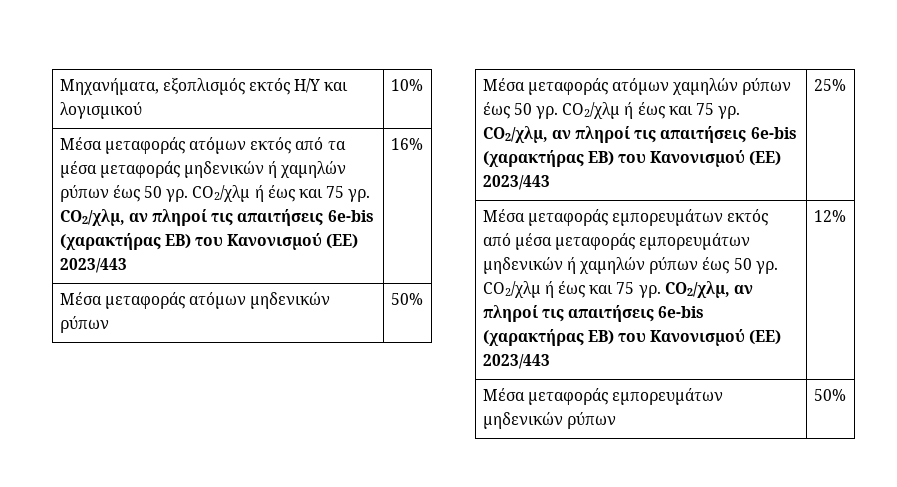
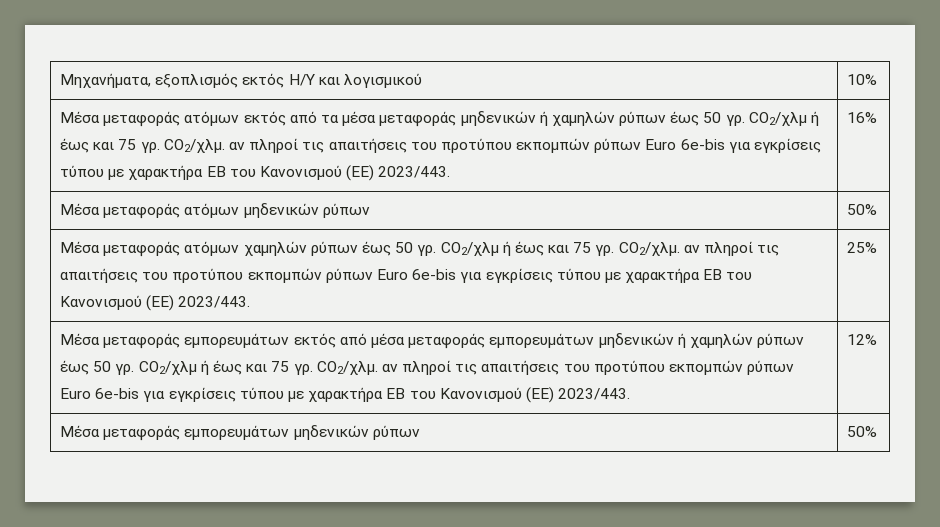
- Μέσα μεταφοράς ατόμων εκτός από τα μέσα μεταφοράς μηδενικών ή χαμηλών ρύπων έως 50 γρ. CO2/χλμ ή έως και 75 γρ. CO2/χλμ, αν πληροί τις απαιτήσεις 6e-bis (χαρακτήρας ΕΒ) του Κανονισμού (ΕΕ) 2023/443
+ Μέσα μεταφοράς ατόμων εκτός από τα μέσα μεταφοράς μηδενικών ή χαμηλών ρύπων έως 50 γρ. CO2/χλμ ή έως και 75 γρ. CO2/χλμ. αν πληροί τις απαιτήσεις του προτύπου εκπομπών ρύπων Euro 6e-bis για εγκρίσεις τύπου με χαρακτήρα ΕΒ του Κανονισμού (ΕΕ) 2023/443.
- Μέσα μεταφοράς ατόμων χαμηλών ρύπων έως 50 γρ. CO2/χλμ ή έως και 75 γρ. CO2/χλμ, αν πληροί τις απαιτήσεις 6e-bis (χαρακτήρας ΕΒ) του Κανονισμού (ΕΕ) 2023/443 | 25%
+ Μέσα μεταφοράς ατόμων χαμηλών ρύπων έως 50 γρ. CO2/χλμ ή έως και 75 γρ. CO2/χλμ. αν πληροί τις απαιτήσεις του προτύπου εκπομπών ρύπων Euro 6e-bis για εγκρίσεις τύπου με χαρακτήρα ΕΒ του Κανονισμού (ΕΕ) 2023/443. | 25%
- Μέσα μεταφοράς εμπορευμάτων εκτός από μέσα μεταφοράς εμπορευμάτων μηδενικών ή χαμηλών ρύπων έως 50 γρ. CO2/χλμ ή έως και 75 γρ. CO2/χλμ, αν πληροί τις απαιτήσεις 6e-bis (χαρακτήρας ΕΒ) του Κανονισμού (ΕΕ) 2023/443
+ Μέσα μεταφοράς εμπορευμάτων εκτός από μέσα μεταφοράς εμπορευμάτων μηδενικών ή χαμηλών ρύπων έως 50 γρ. CO2/χλμ ή έως και 75 γρ. CO2/χλμ. αν πληροί τις απαιτήσεις του προτύπου εκπομπών ρύπων Euro 6e-bis για εγκρίσεις τύπου με χαρακτήρα ΕΒ του Κανονισμού (ΕΕ) 2023/443.

